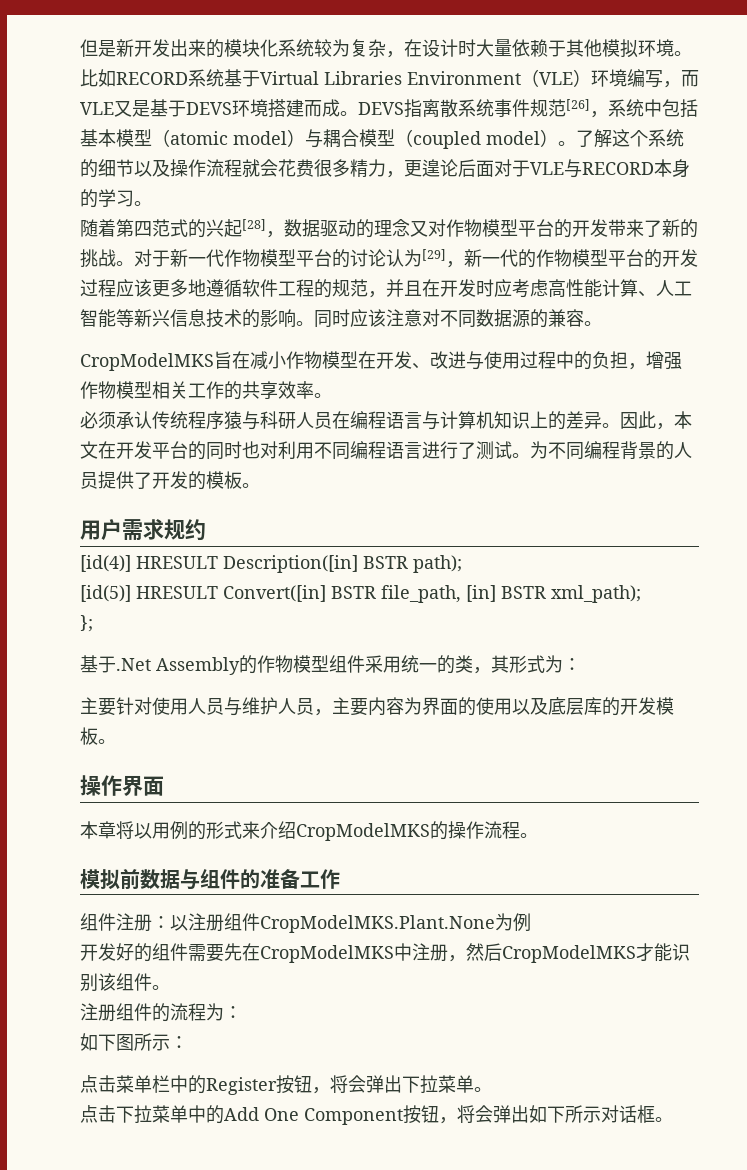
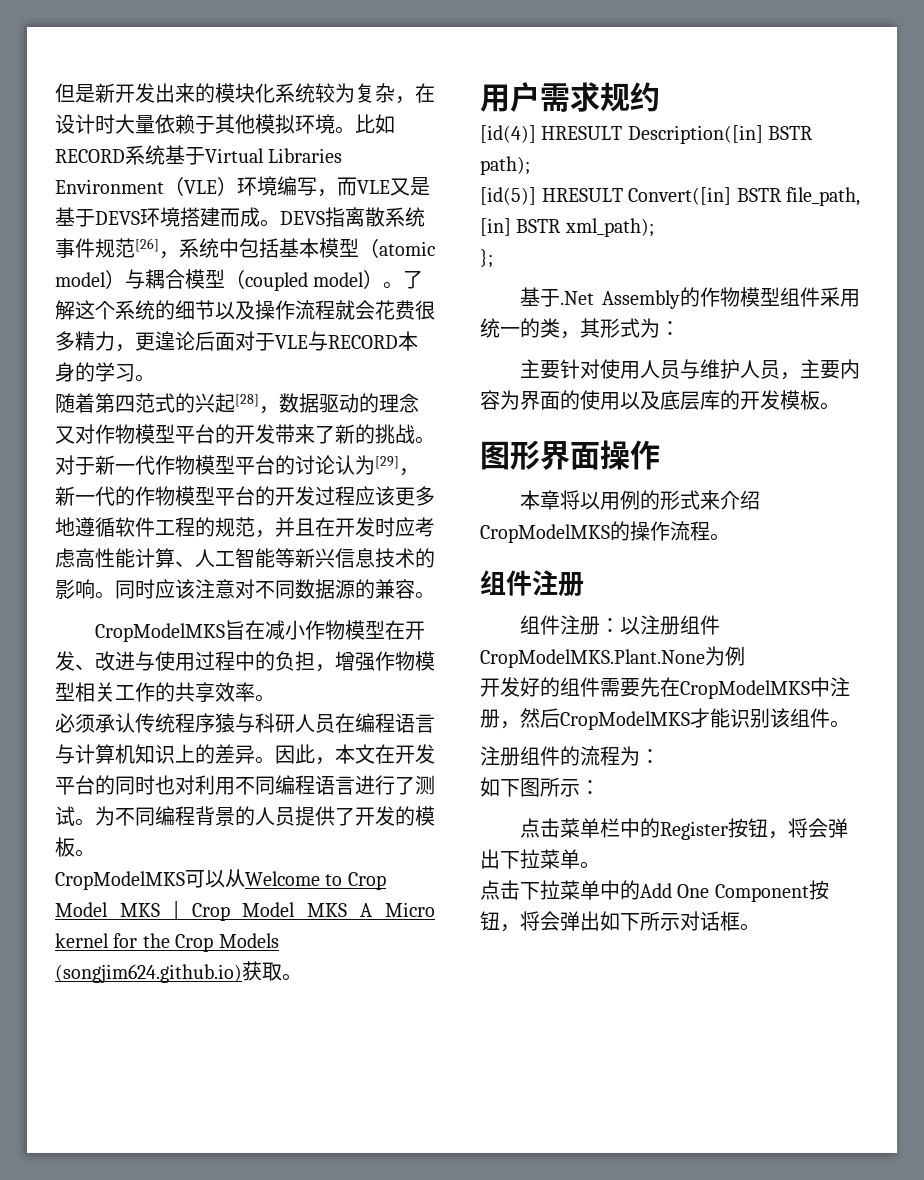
+ CropModelMKS可以从Welcome to Crop Model MKS | Crop Model MKS A Micro kernel for the Crop Models (songjim624.github.io)获取。
- 操作界面
+ 图形界面操作
  本章将以用例的形式来介绍CropModelMKS的操作流程。
- 模拟前数据与组件的准备工作
+ 组件注册

